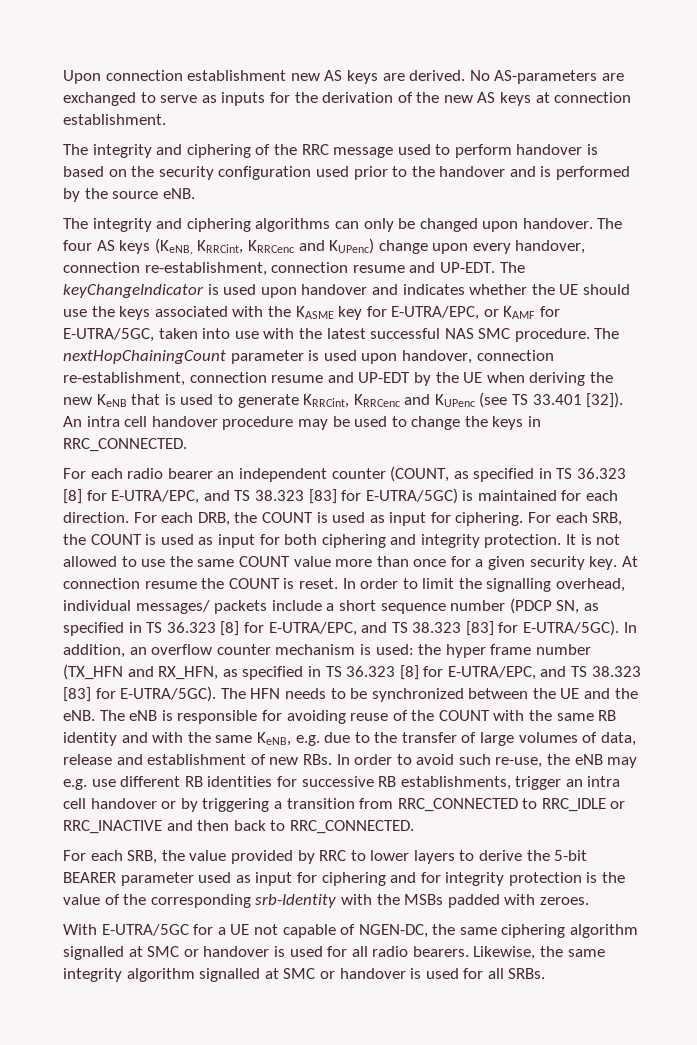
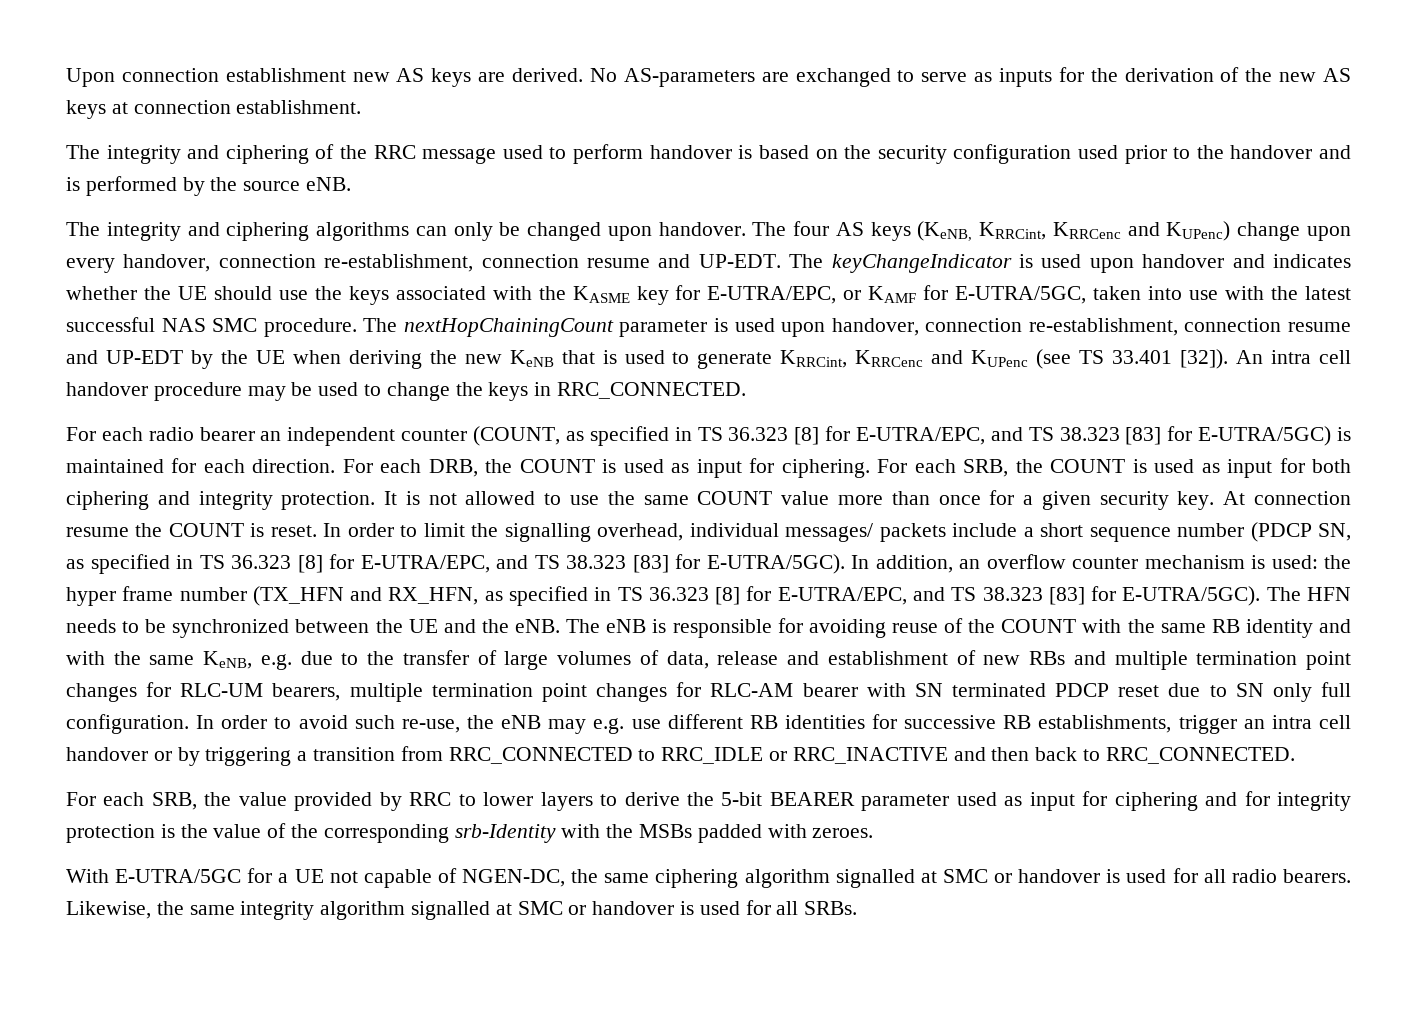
- The eNB is responsible for avoiding reuse of the COUNT with the same RB identity and with the same KeNB, e.g. due to the transfer of large volumes of data, release and establishment of new RBs. In order to avoid such re-use, the eNB may e.g. use different RB identities for successive RB establishments, trigger an intra cell handover or by triggering a transition from RRC_CONNECTED to RRC_IDLE or RRC_INACTIVE and then back to RRC_CONNECTED.
+ The eNB is responsible for avoiding reuse of the COUNT with the same RB identity and with the same KeNB, e.g. due to the transfer of large volumes of data, release and establishment of new RBs and multiple termination point changes for RLC-UM bearers, multiple termination point changes for RLC-AM bearer with SN terminated PDCP reset due to SN only full configuration. In order to avoid such re-use, the eNB may e.g. use different RB identities for successive RB establishments, trigger an intra cell handover or by triggering a transition from RRC_CONNECTED to RRC_IDLE or RRC_INACTIVE and then back to RRC_CONNECTED.

